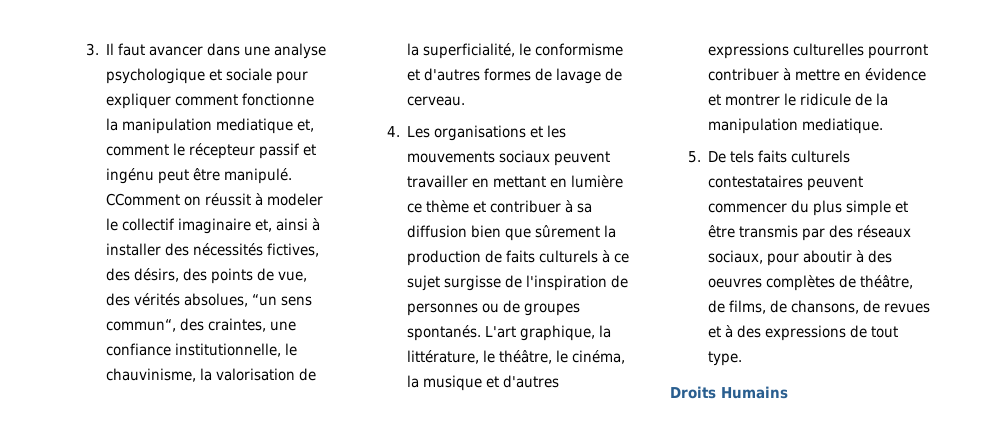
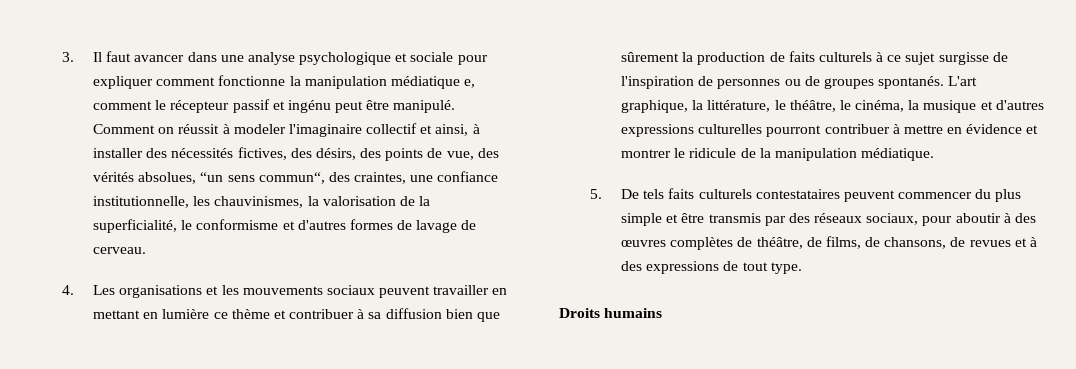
- 3. Il faut avancer dans une analyse psychologique et sociale pour expliquer comment fonctionne la manipulation mediatique et, comment le récepteur passif et ingénu peut être manipulé.
+ 3. Il faut avancer dans une analyse psychologique et sociale pour expliquer comment fonctionne la manipulation médiatique e, comment le récepteur passif et ingénu peut être manipulé.
- CComment on réussit à modeler le collectif imaginaire et, ainsi à installer des nécessités fictives, des désirs, des points de vue, des vérités absolues, “un sens commun“, des craintes, une confiance institutionnelle, le chauvinisme, la valorisation de la superficialité, le conformisme et d'autres formes de lavage de cerveau.
+ Comment on réussit à modeler l'imaginaire collectif et ainsi, à installer des nécessités fictives, des désirs, des points de vue, des vérités absolues, “un sens commun“, des craintes, une confiance institutionnelle, les chauvinismes, la valorisation de la superficialité, le conformisme et d'autres formes de lavage de cerveau.
- L'art graphique, la littérature, le théâtre, le cinéma, la musique et d'autres expressions culturelles pourront contribuer à mettre en évidence et montrer le ridicule de la manipulation mediatique.
+ L'art graphique, la littérature, le théâtre, le cinéma, la musique et d'autres expressions culturelles pourront contribuer à mettre en évidence et montrer le ridicule de la manipulation médiatique.
- 5. De tels faits culturels contestataires peuvent commencer du plus simple et être transmis par des réseaux sociaux, pour aboutir à des oeuvres complètes de théâtre, de films, de chansons, de revues et à des expressions de tout type.
+ 5. De tels faits culturels contestataires peuvent commencer du plus simple et être transmis par des réseaux sociaux, pour aboutir à des œuvres complètes de théâtre, de films, de chansons, de revues et à des expressions de tout type.
- Droits Humains
+ Droits humains

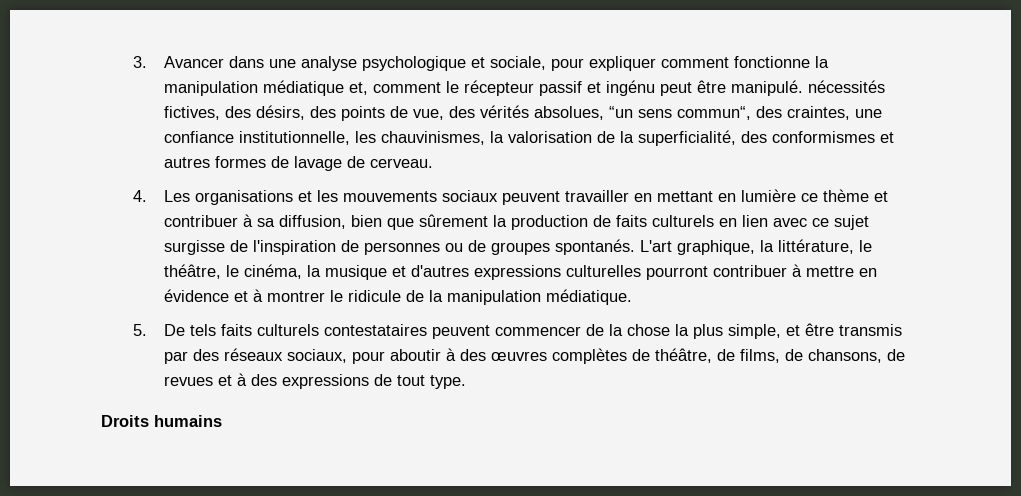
- 3. Il faut avancer dans une analyse psychologique et sociale pour expliquer comment fonctionne la manipulation médiatique e, comment le récepteur passif et ingénu peut être manipulé. Comment on réussit à modeler l'imaginaire collectif et ainsi, à installer des nécessités fictives, des désirs, des points de vue, des vérités absolues, “un sens commun“, des craintes, une confiance institutionnelle, les chauvinismes, la valorisation de la superficialité, le conformisme et d'autres formes de lavage de cerveau.
+ 3. Avancer dans une analyse psychologique et sociale, pour expliquer comment fonctionne la manipulation médiatique et, comment le récepteur passif et ingénu peut être manipulé. nécessités fictives, des désirs, des points de vue, des vérités absolues, “un sens commun“, des craintes, une confiance institutionnelle, les chauvinismes, la valorisation de la superficialité, des conformismes et autres formes de lavage de cerveau.
- 4. Les organisations et les mouvements sociaux peuvent travailler en mettant en lumière ce thème et contribuer à sa diffusion bien que sûrement la production de faits culturels à ce sujet surgisse de l'inspiration de personnes ou de groupes spontanés.
+ 4. Les organisations et les mouvements sociaux peuvent travailler en mettant en lumière ce thème et contribuer à sa diffusion, bien que sûrement la production de faits culturels en lien avec ce sujet surgisse de l'inspiration de personnes ou de groupes spontanés.
- L'art graphique, la littérature, le théâtre, le cinéma, la musique et d'autres expressions culturelles pourront contribuer à mettre en évidence et montrer le ridicule de la manipulation médiatique.
+ L'art graphique, la littérature, le théâtre, le cinéma, la musique et d'autres expressions culturelles pourront contribuer à mettre en évidence et à montrer le ridicule de la manipulation médiatique.
- 5. De tels faits culturels contestataires peuvent commencer du plus simple et être transmis par des réseaux sociaux, pour aboutir à des œuvres complètes de théâtre, de films, de chansons, de revues et à des expressions de tout type.
+ 5. De tels faits culturels contestataires peuvent commencer de la chose la plus simple, et être transmis par des réseaux sociaux, pour aboutir à des œuvres complètes de théâtre, de films, de chansons, de revues et à des expressions de tout type.

